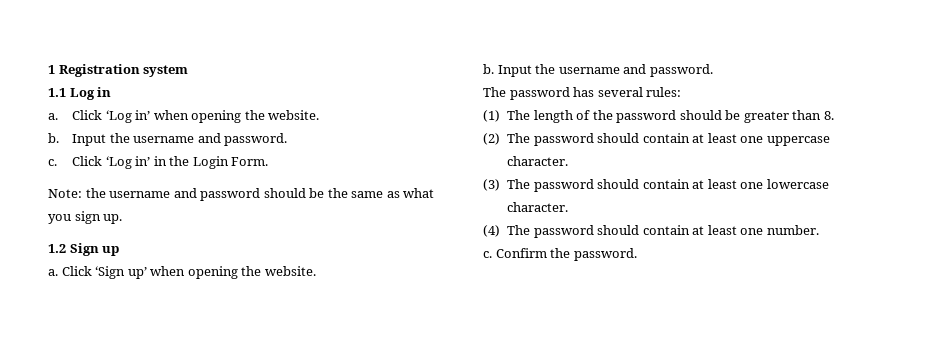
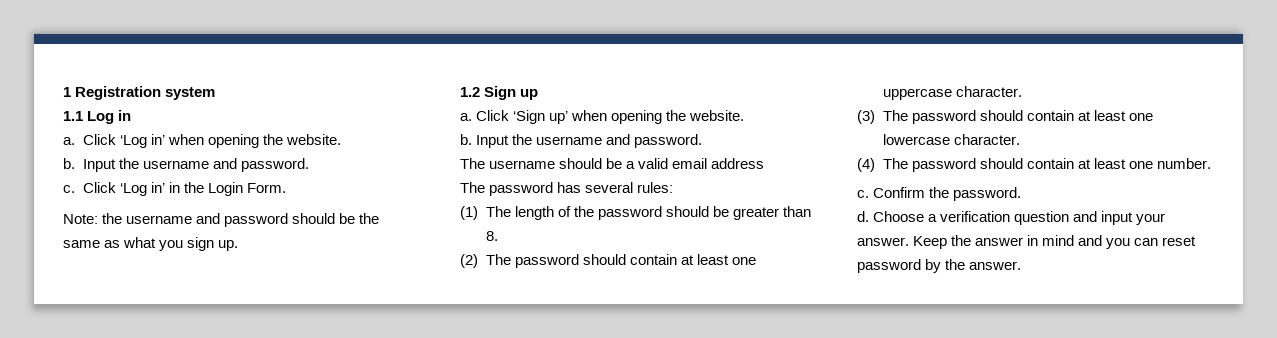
+ The username should be a valid email address
+ d. Choose a verification question and input your answer. Keep the answer in mind and you can reset password by the answer.

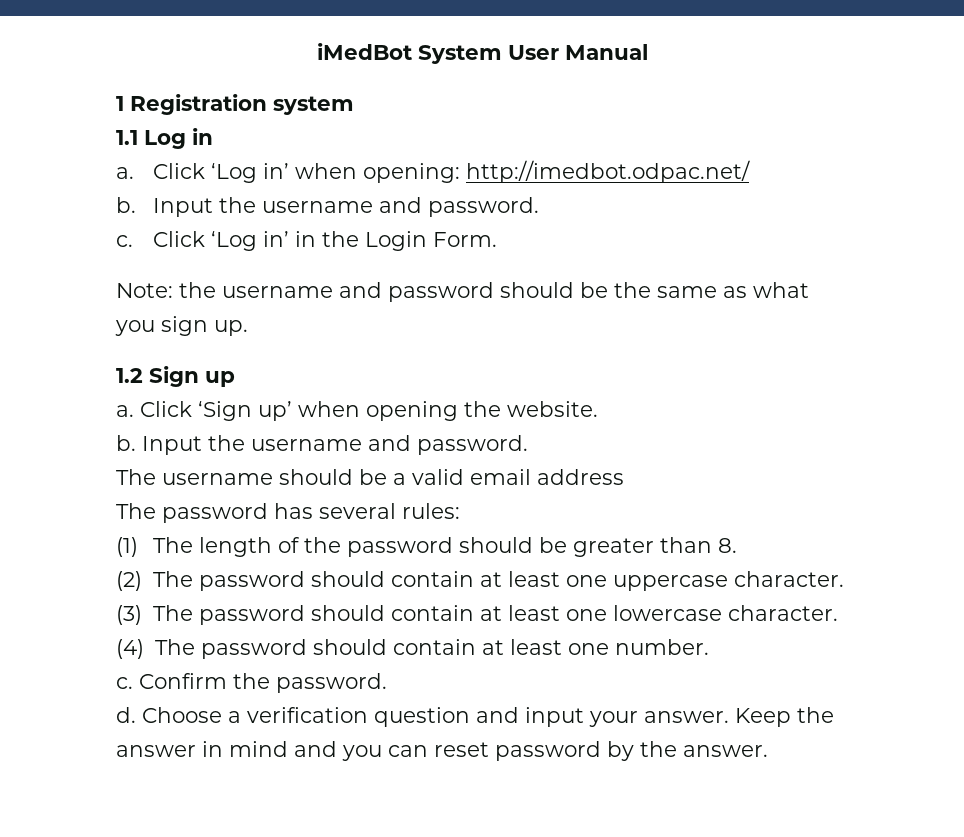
+ iMedBot System User Manual
- Click ‘Log in’ when opening the website.
+ Click ‘Log in’ when opening: http://imedbot.odpac.net/

